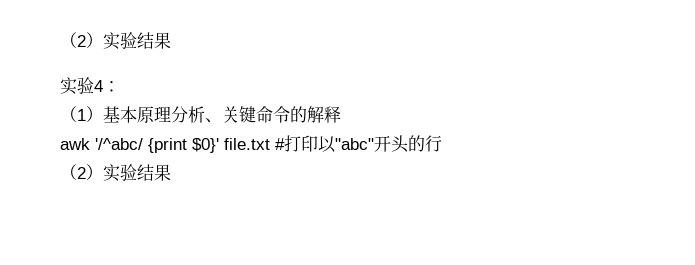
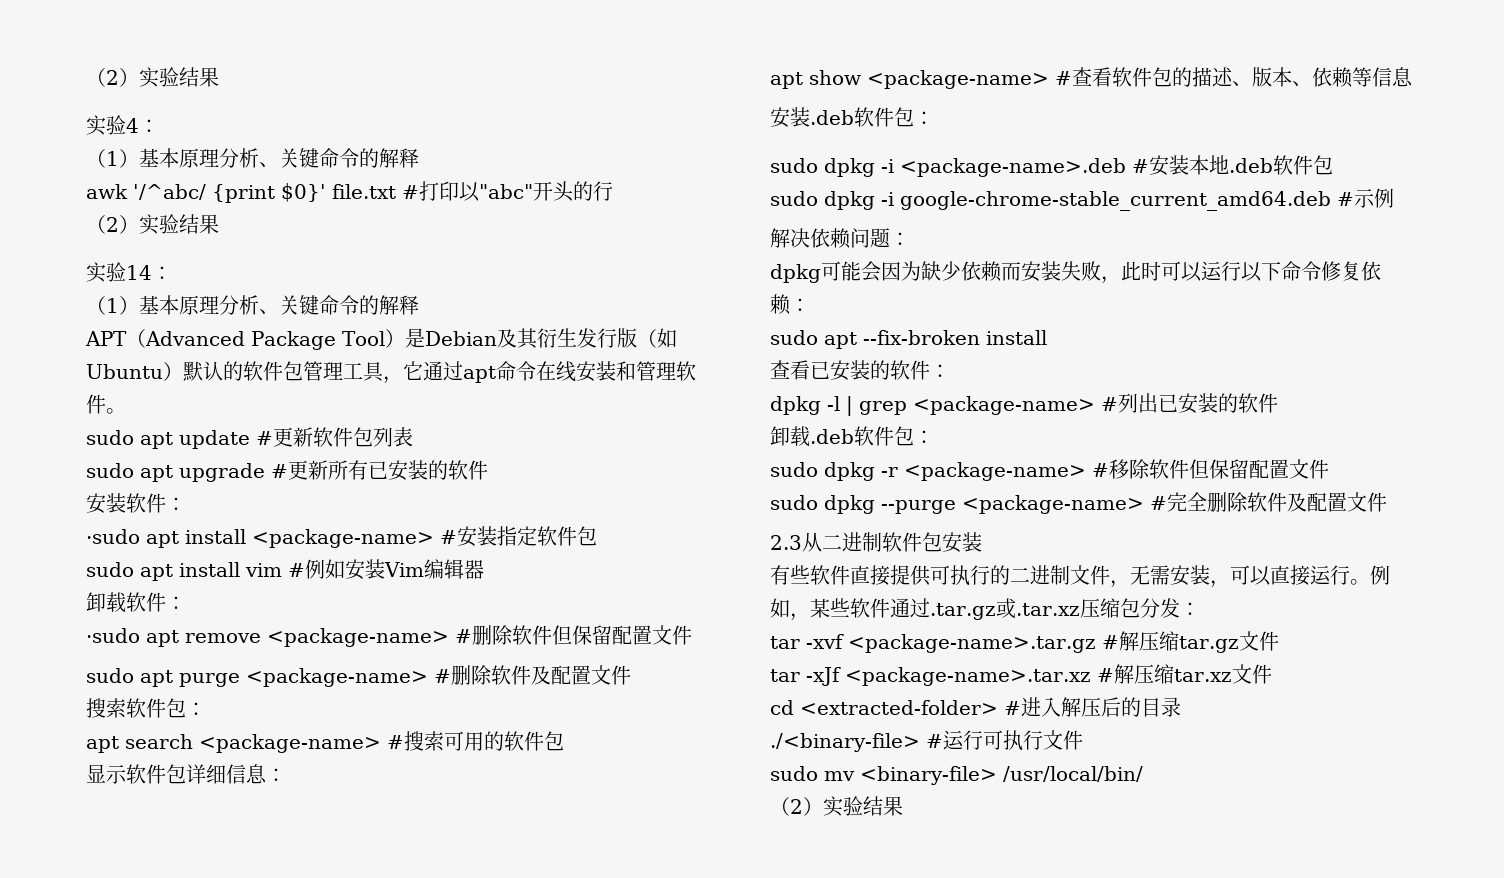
+ 实验14：
+ （1）基本原理分析、关键命令的解释
+ APT（Advanced Package Tool）是Debian及其衍生发行版（如Ubuntu）默认的软件包管理工具，它通过apt命令在线安装和管理软件。
+ sudo apt update #更新软件包列表
+ sudo apt upgrade #更新所有已安装的软件
+ 安装软件：
+ ·sudo apt install <package-name> #安装指定软件包
+ sudo apt install vim #例如安装Vim编辑器
+ 卸载软件：
+ ·sudo apt remove <package-name> #删除软件但保留配置文件
+ sudo apt purge <package-name> #删除软件及配置文件
+ 搜索软件包：
+ apt search <package-name> #搜索可用的软件包
+ 显示软件包详细信息：
+ apt show <package-name> #查看软件包的描述、版本、依赖等信息
+ 安装.deb软件包：
+ sudo dpkg -i <package-name>.deb #安装本地.deb软件包
+ sudo dpkg -i google-chrome-stable_current_amd64.deb #示例
+ 解决依赖问题：
+ dpkg可能会因为缺少依赖而安装失败，此时可以运行以下命令修复依赖：
+ sudo apt --fix-broken install
+ 查看已安装的软件：
+ dpkg -l | grep <package-name> #列出已安装的软件
+ 卸载.deb软件包：
+ sudo dpkg -r <package-name> #移除软件但保留配置文件
+ sudo dpkg --purge <package-name> #完全删除软件及配置文件
+ 2.3从二进制软件包安装
+ 有些软件直接提供可执行的二进制文件，无需安装，可以直接运行。例如，某些软件通过.tar.gz或.tar.xz压缩包分发：
+ tar -xvf <package-name>.tar.gz #解压缩tar.gz文件
+ tar -xJf <package-name>.tar.xz #解压缩tar.xz文件
+ cd <extracted-folder> #进入解压后的目录
+ ./<binary-file> #运行可执行文件
+ sudo mv <binary-file> /usr/local/bin/
+ （2）实验结果

